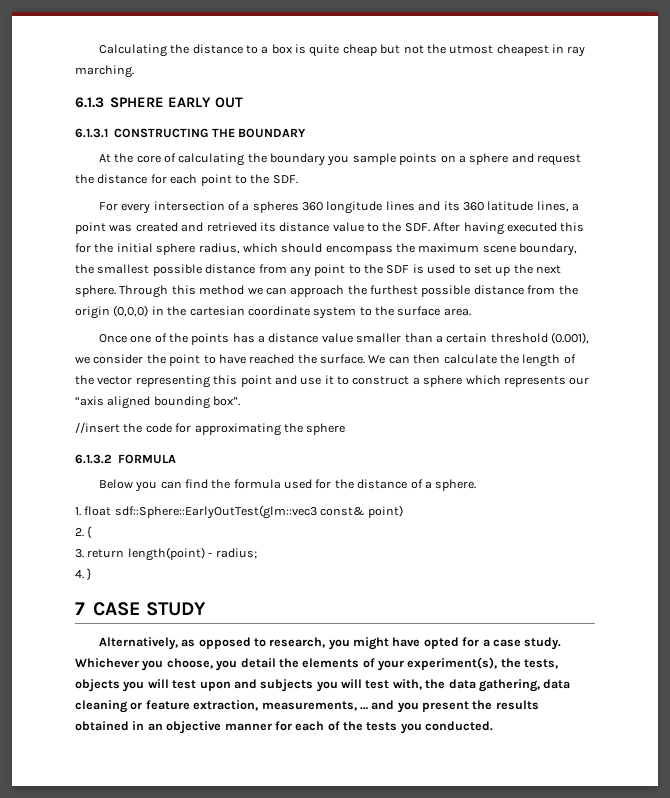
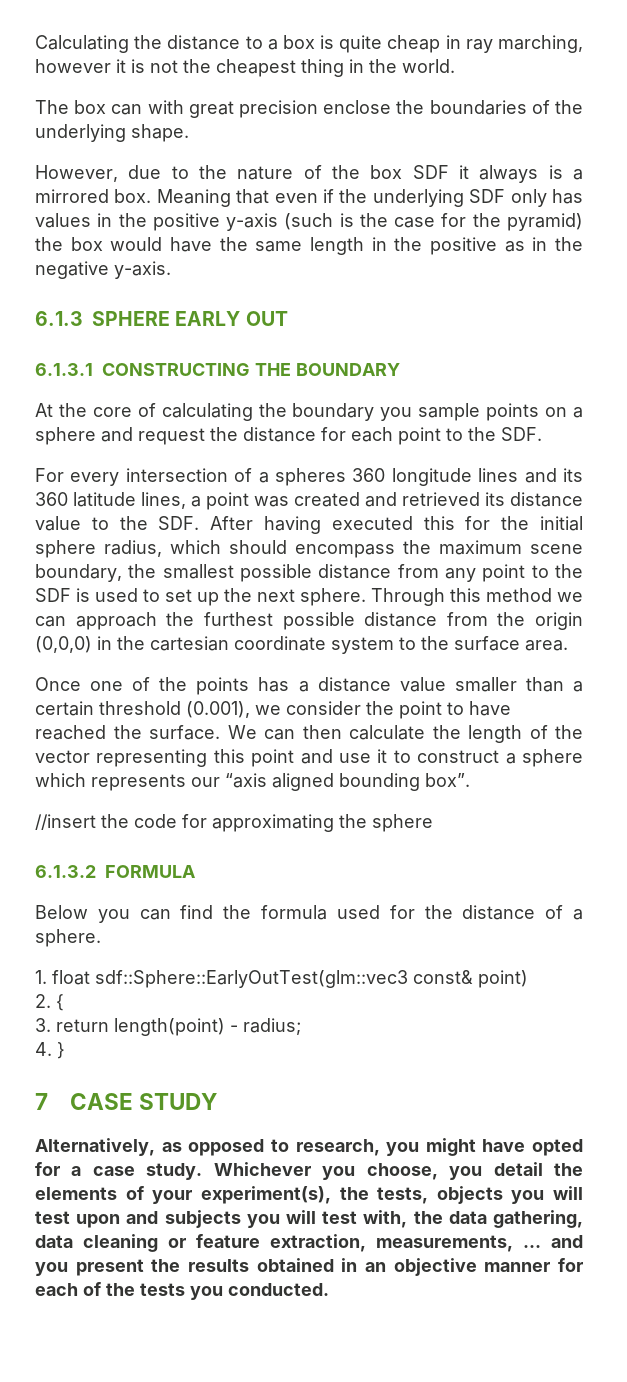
- Calculating the distance to a box is quite cheap but not the utmost cheapest in ray marching.
+ Calculating the distance to a box is quite cheap in ray marching, however it is not the cheapest thing in the world.
+ The box can with great precision enclose the boundaries of the underlying shape.
+ However, due to the nature of the box SDF it always is a mirrored box. Meaning that even if the underlying SDF only has values in the positive y-axis (such is the case for the pyramid) the box would have the same length in the positive as in the negative y-axis.

